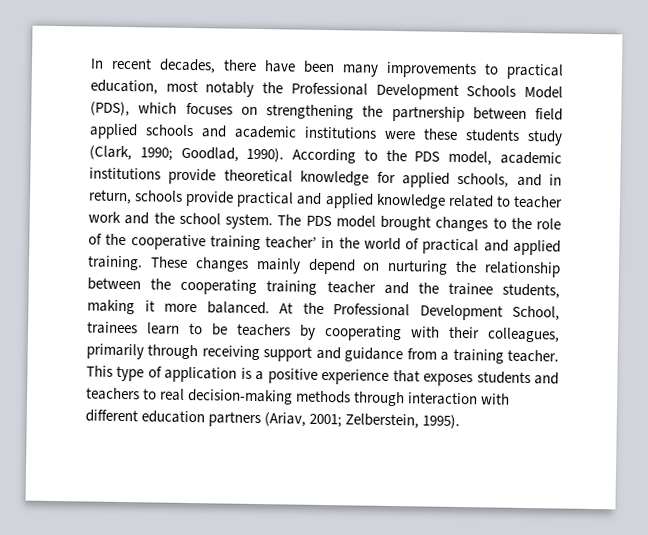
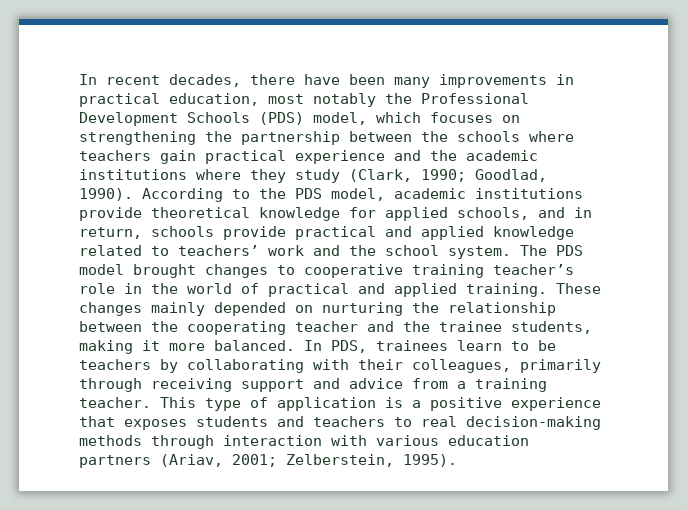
- In recent decades, there have been many improvements to practical education, most notably the Professional Development Schools Model (PDS), which focuses on strengthening the partnership between field applied schools and academic institutions were these students study (Clark, 1990; Goodlad, 1990).
+ In recent decades, there have been many improvements in practical education, most notably the Professional Development Schools (PDS) model, which focuses on strengthening the partnership between the schools where teachers gain practical experience and the academic institutions where they study (Clark, 1990; Goodlad, 1990).
- According to the PDS model, academic institutions provide theoretical knowledge for applied schools, and in return, schools provide practical and applied knowledge related to teacher work and the school system.
+ According to the PDS model, academic institutions provide theoretical knowledge for applied schools, and in return, schools provide practical and applied knowledge related to teachers’ work and the school system.
- The PDS model brought changes to the role of the cooperative training teacher’ in the world of practical and applied training.
+ The PDS model brought changes to cooperative training teacher’s role in the world of practical and applied training.
- These changes mainly depend on nurturing the relationship between the cooperating training teacher and the trainee students, making it more balanced.
+ These changes mainly depended on nurturing the relationship between the cooperating teacher and the trainee students, making it more balanced.
- At the Professional Development School, trainees learn to be teachers by cooperating with their colleagues, primarily through receiving support and guidance from a training teacher.
+ In PDS, trainees learn to be teachers by collaborating with their colleagues, primarily through receiving support and advice from a training teacher.
- This type of application is a positive experience that exposes students and teachers to real decision-making methods through interaction with different education partners (Ariav, 2001; Zelberstein, 1995).
+ This type of application is a positive experience that exposes students and teachers to real decision-making methods through interaction with various education partners (Ariav, 2001; Zelberstein, 1995).

